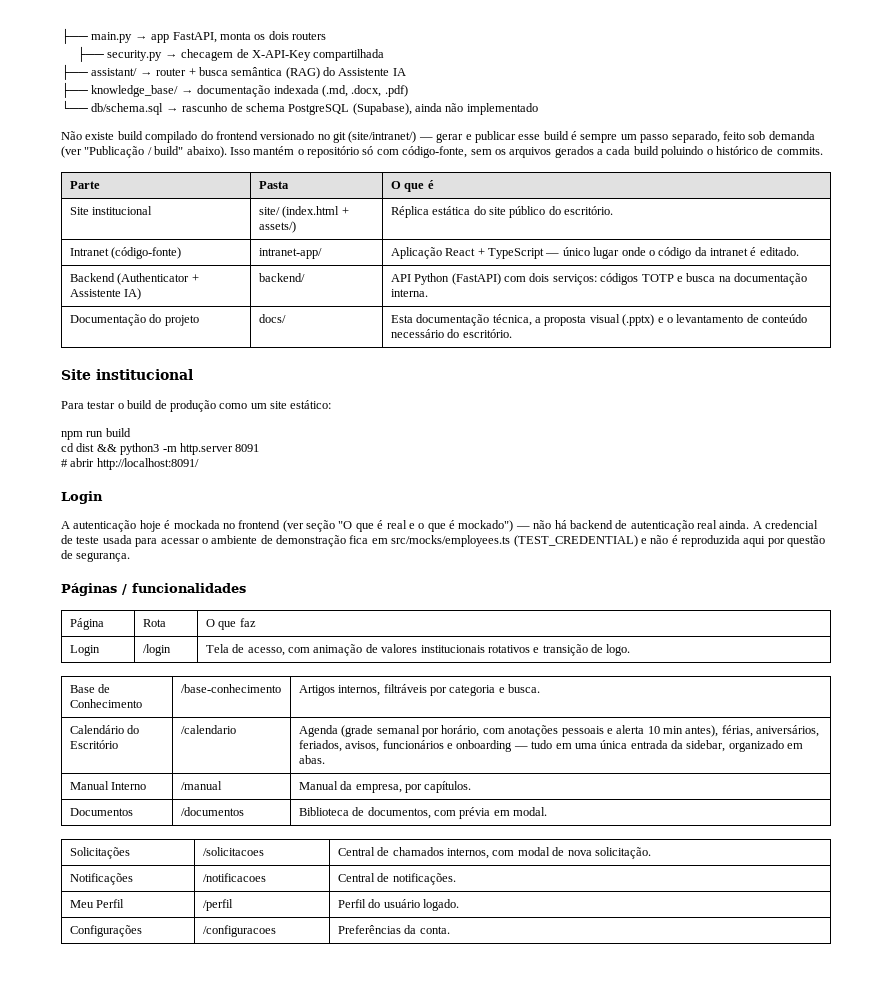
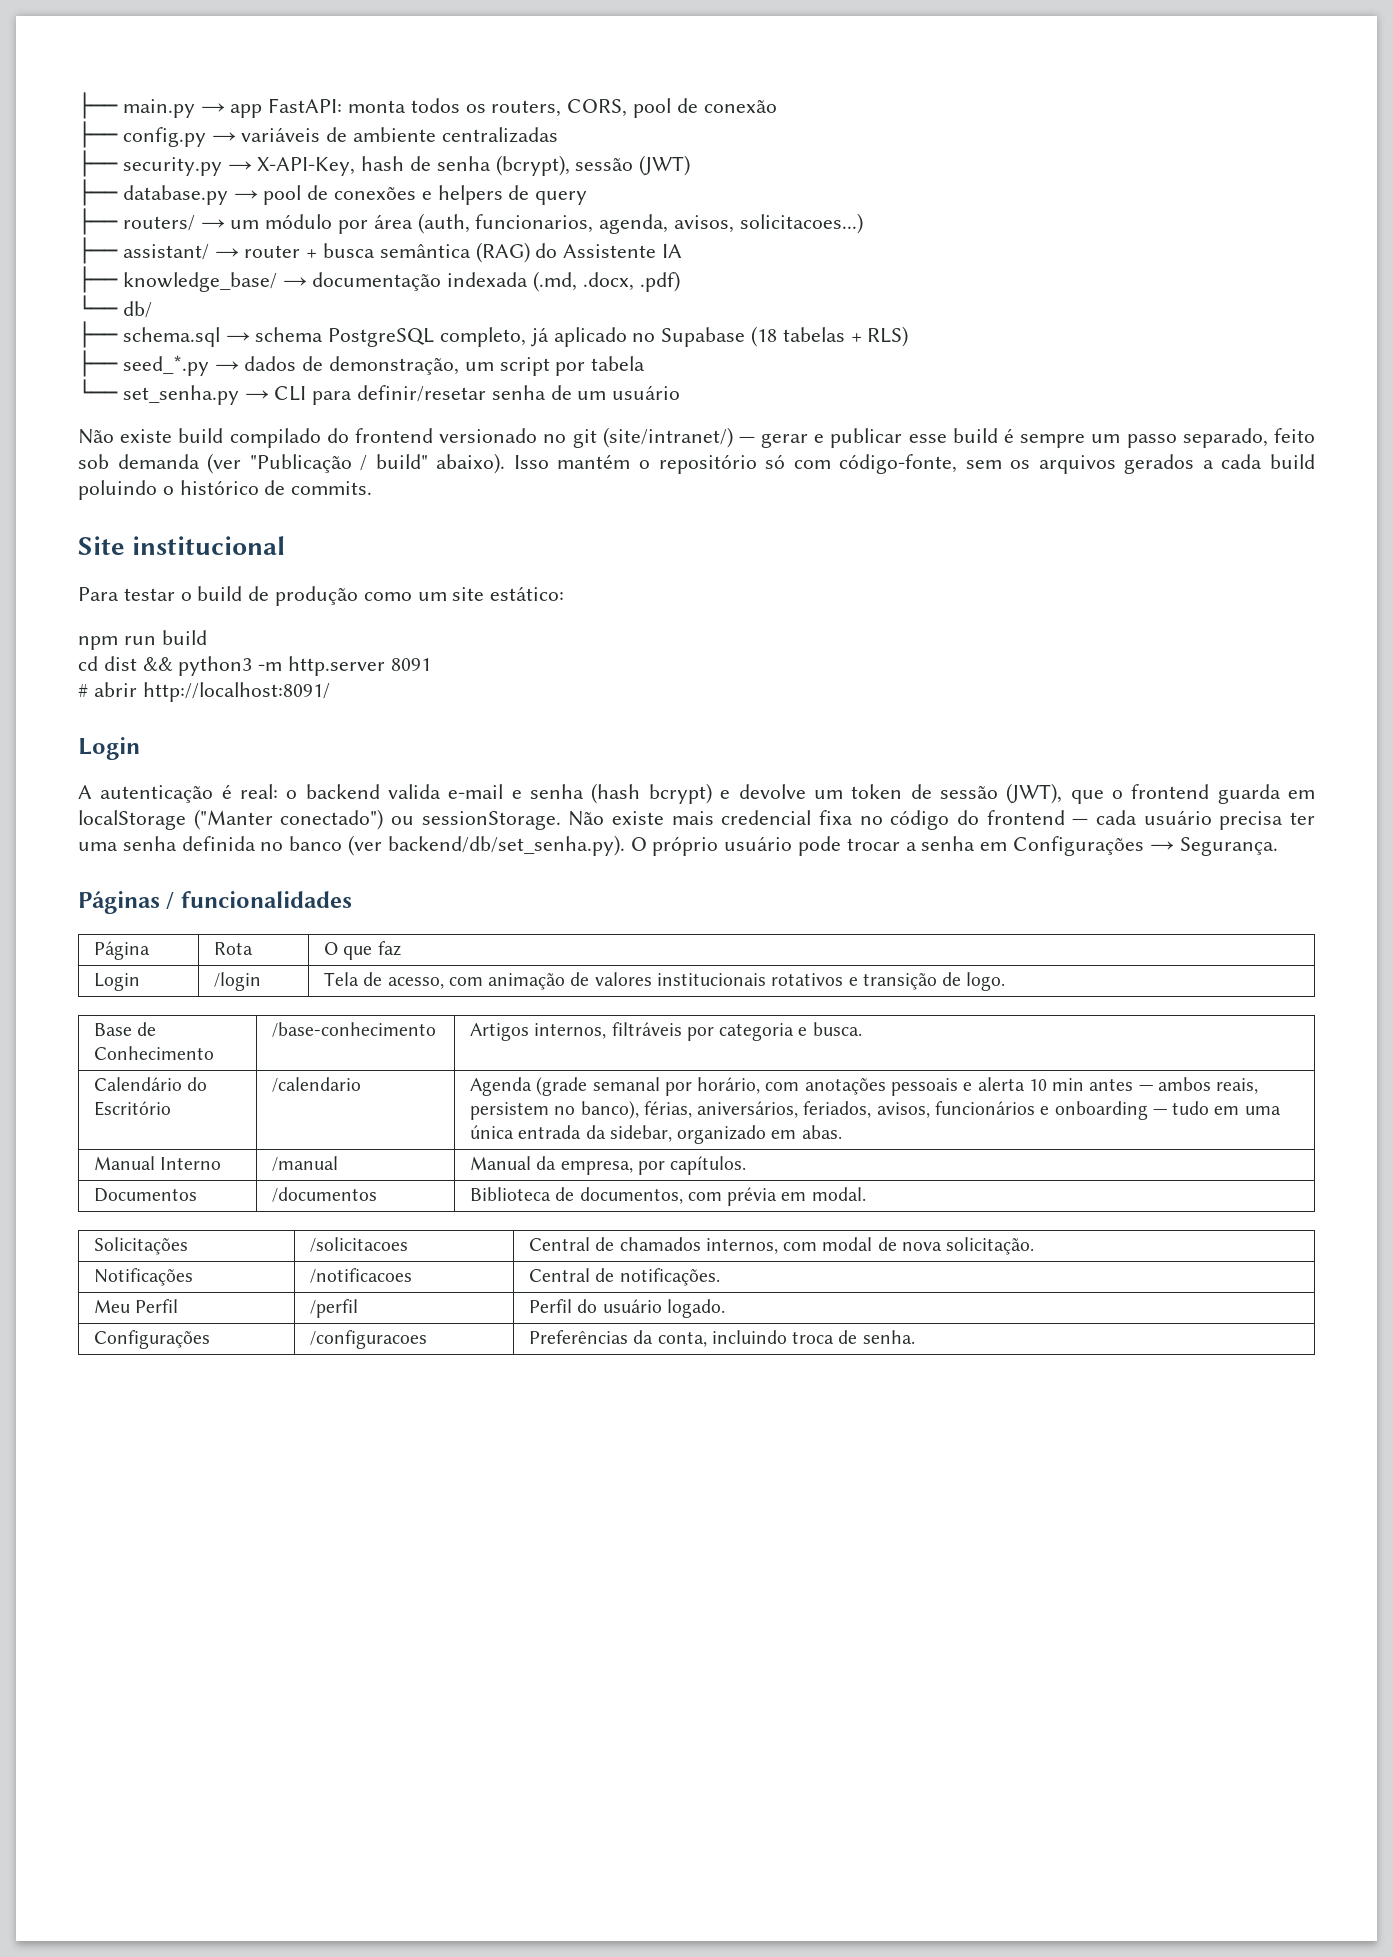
- ├── main.py → app FastAPI, monta os dois routers
- ├── security.py → checagem de X-API-Key compartilhada
+ ├── main.py → app FastAPI: monta todos os routers, CORS, pool de conexão
+ ├── config.py → variáveis de ambiente centralizadas
+ ├── security.py → X-API-Key, hash de senha (bcrypt), sessão (JWT)
+ ├── database.py → pool de conexões e helpers de query
+ ├── routers/ → um módulo por área (auth, funcionarios, agenda, avisos, solicitacoes...)
- └── db/schema.sql → rascunho de schema PostgreSQL (Supabase), ainda não implementado
+ └── db/
+ ├── schema.sql → schema PostgreSQL completo, já aplicado no Supabase (18 tabelas + RLS)
+ ├── seed_*.py → dados de demonstração, um script por tabela
+ └── set_senha.py → CLI para definir/resetar senha de um usuário
- Parte | Pasta | O que é
- Site institucional | site/ (index.html + assets/) | Réplica estática do site público do escritório.
- Intranet (código-fonte) | intranet-app/ | Aplicação React + TypeScript — único lugar onde o código da intranet é editado.
- Backend (Authenticator + Assistente IA) | backend/ | API Python (FastAPI) com dois serviços: códigos TOTP e busca na documentação interna.
- Documentação do projeto | docs/ | Esta documentação técnica, a proposta visual (.pptx) e o levantamento de conteúdo necessário do escritório.
- A autenticação hoje é mockada no frontend (ver seção "O que é real e o que é mockado") — não há backend de autenticação real ainda. A credencial de teste usada para acessar o ambiente de demonstração fica em src/mocks/employees.ts (TEST_CREDENTIAL) e não é reproduzida aqui por questão de segurança.
+ A autenticação é real: o backend valida e-mail e senha (hash bcrypt) e devolve um token de sessão (JWT), que o frontend guarda em localStorage ("Manter conectado") ou sessionStorage. Não existe mais credencial fixa no código do frontend — cada usuário precisa ter uma senha definida no banco (ver backend/db/set_senha.py). O próprio usuário pode trocar a senha em Configurações → Segurança.
- Agenda (grade semanal por horário, com anotações pessoais e alerta 10 min antes), férias, aniversários, feriados, avisos, funcionários e onboarding — tudo em uma única entrada da sidebar, organizado em abas.
+ Agenda (grade semanal por horário, com anotações pessoais e alerta 10 min antes — ambos reais, persistem no banco), férias, aniversários, feriados, avisos, funcionários e onboarding — tudo em uma única entrada da sidebar, organizado em abas.
- Configurações | /configuracoes | Preferências da conta.
+ Configurações | /configuracoes | Preferências da conta, incluindo troca de senha.

